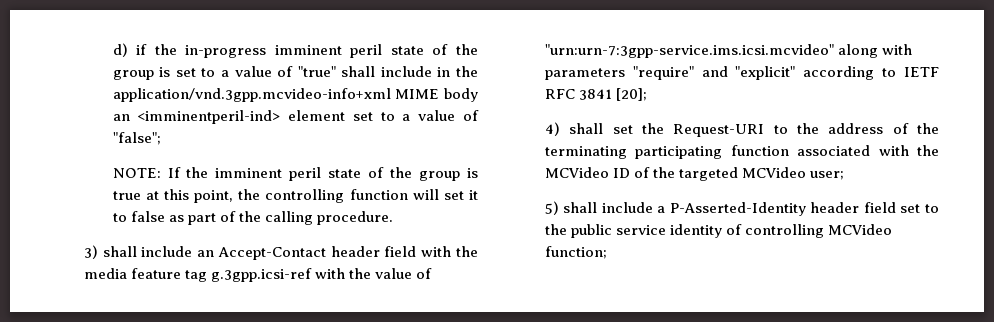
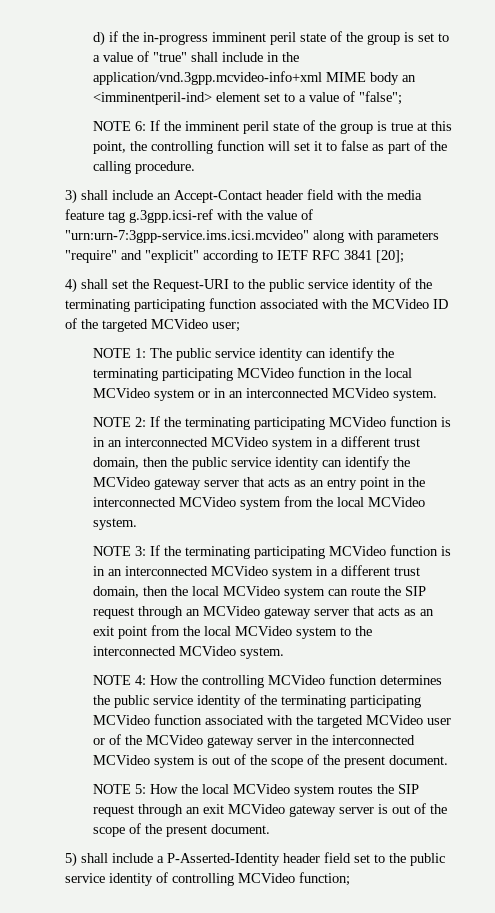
- NOTE: If the imminent peril state of the group is true at this point, the controlling function will set it to false as part of the calling procedure.
+ NOTE 6: If the imminent peril state of the group is true at this point, the controlling function will set it to false as part of the calling procedure.
- 4) shall set the Request-URI to the address of the terminating participating function associated with the MCVideo ID of the targeted MCVideo user;
+ 4) shall set the Request-URI to the public service identity of the terminating participating function associated with the MCVideo ID of the targeted MCVideo user;
+ NOTE 1: The public service identity can identify the terminating participating MCVideo function in the local MCVideo system or in an interconnected MCVideo system.
+ NOTE 2: If the terminating participating MCVideo function is in an interconnected MCVideo system in a different trust domain, then the public service identity can identify the MCVideo gateway server that acts as an entry point in the interconnected MCVideo system from the local MCVideo system.
+ NOTE 3: If the terminating participating MCVideo function is in an interconnected MCVideo system in a different trust domain, then the local MCVideo system can route the SIP request through an MCVideo gateway server that acts as an exit point from the local MCVideo system to the interconnected MCVideo system.
+ NOTE 4: How the controlling MCVideo function determines the public service identity of the terminating participating MCVideo function associated with the targeted MCVideo user or of the MCVideo gateway server in the interconnected MCVideo system is out of the scope of the present document.
+ NOTE 5: How the local MCVideo system routes the SIP request through an exit MCVideo gateway server is out of the scope of the present document.

